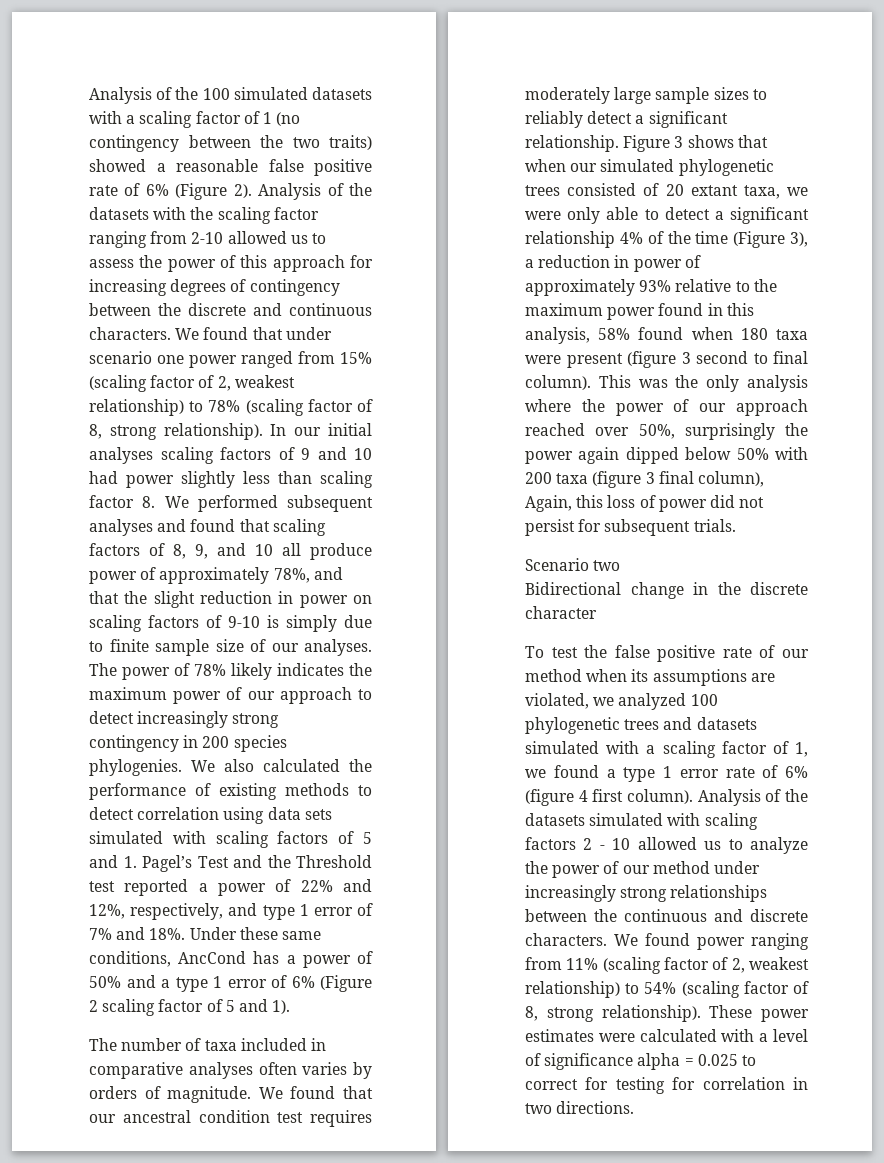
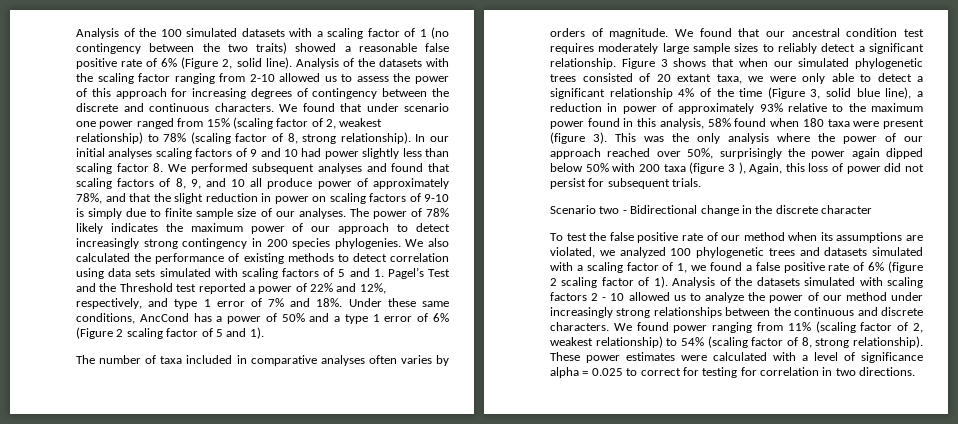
- Analysis of the 100 simulated datasets with a scaling factor of 1 (no contingency between the two traits) showed a reasonable false positive rate of 6% (Figure 2).
+ Analysis of the 100 simulated datasets with a scaling factor of 1 (no contingency between the two traits) showed a reasonable false positive rate of 6% (Figure 2, solid line).
- Figure 3 shows that when our simulated phylogenetic trees consisted of 20 extant taxa, we were only able to detect a significant relationship 4% of the time (Figure 3), a reduction in power of approximately 93% relative to the maximum power found in this analysis, 58% found when 180 taxa were present (figure 3 second to final column).
+ Figure 3 shows that when our simulated phylogenetic trees consisted of 20 extant taxa, we were only able to detect a significant relationship 4% of the time (Figure 3, solid blue line), a reduction in power of approximately 93% relative to the maximum power found in this analysis, 58% found when 180 taxa were present (figure 3).
- This was the only analysis where the power of our approach reached over 50%, surprisingly the power again dipped below 50% with 200 taxa (figure 3 final column), Again, this loss of power did not persist for subsequent trials.
+ This was the only analysis where the power of our approach reached over 50%, surprisingly the power again dipped below 50% with 200 taxa (figure 3 ), Again, this loss of power did not persist for subsequent trials.
- Scenario two
- Bidirectional change in the discrete character
+ Scenario two - Bidirectional change in the discrete character
- To test the false positive rate of our method when its assumptions are violated, we analyzed 100 phylogenetic trees and datasets simulated with a scaling factor of 1, we found a type 1 error rate of 6% (figure 4 first column).
+ To test the false positive rate of our method when its assumptions are violated, we analyzed 100 phylogenetic trees and datasets simulated with a scaling factor of 1, we found a false positive rate of 6% (figure 2 scaling factor of 1).

